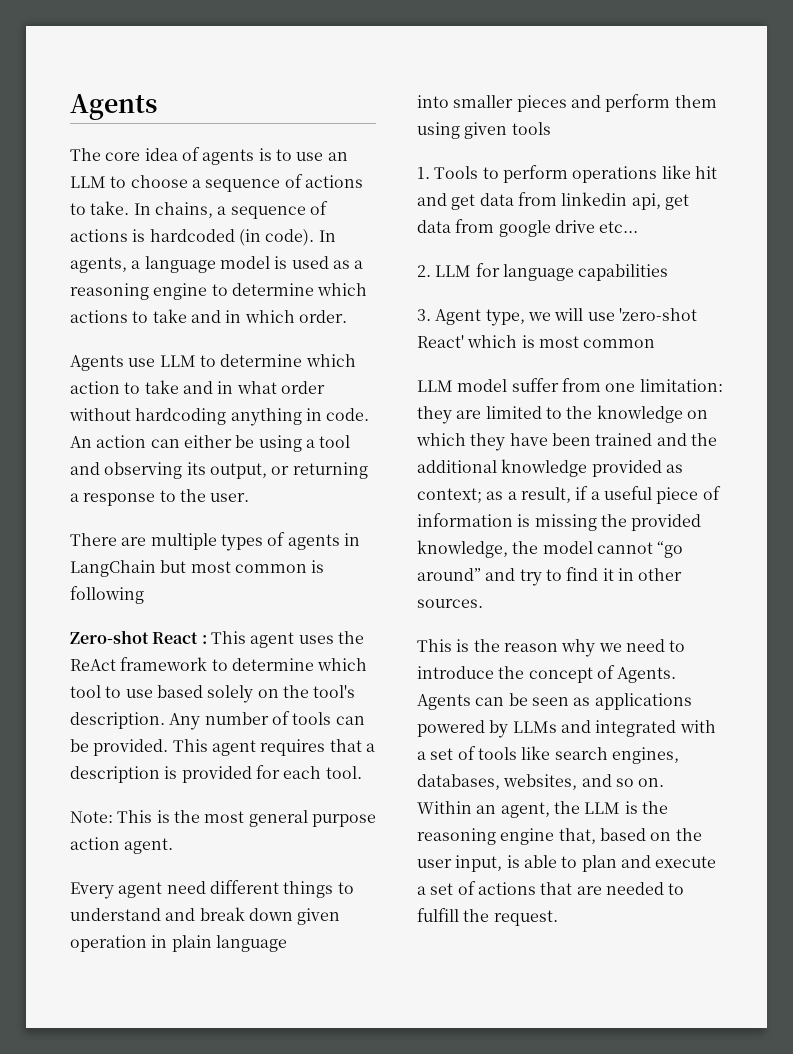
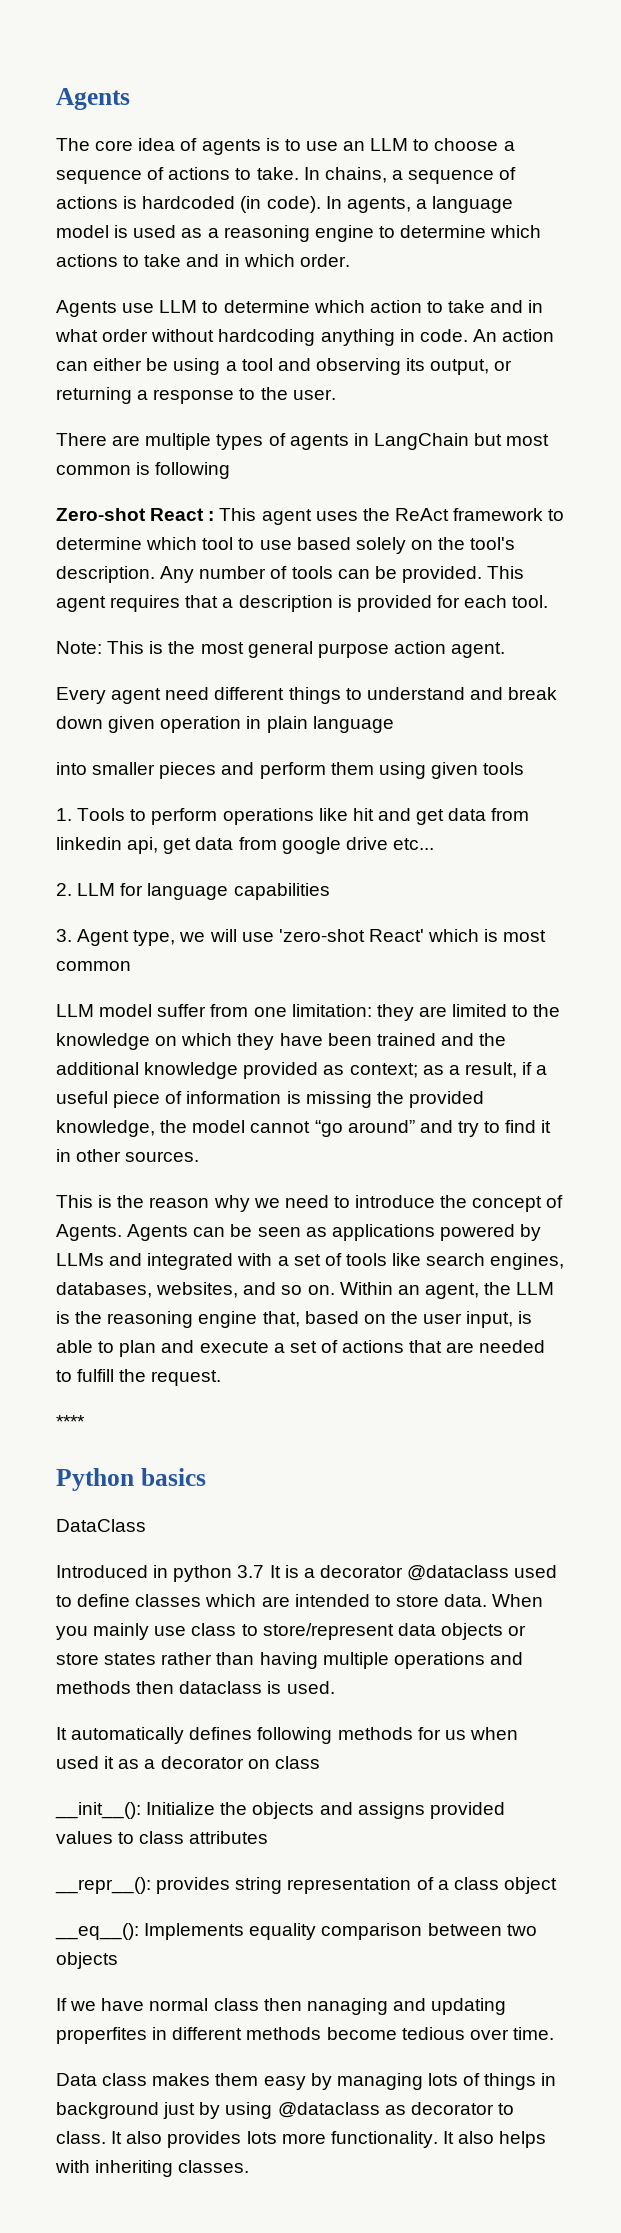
+ ****
+ Python basics
+ DataClass
+ Introduced in python 3.7 It is a decorator @dataclass used to define classes which are intended to store data. When you mainly use class to store/represent data objects or store states rather than having multiple operations and methods then dataclass is used.
+ It automatically defines following methods for us when used it as a decorator on class
+ __init__(): Initialize the objects and assigns provided values to class attributes
+ __repr__(): provides string representation of a class object
+ __eq__(): Implements equality comparison between two objects
+ If we have normal class then nanaging and updating properfites in different methods become tedious over time.
+ Data class makes them easy by managing lots of things in background just by using @dataclass as decorator to class. It also provides lots more functionality. It also helps with inheriting classes.

